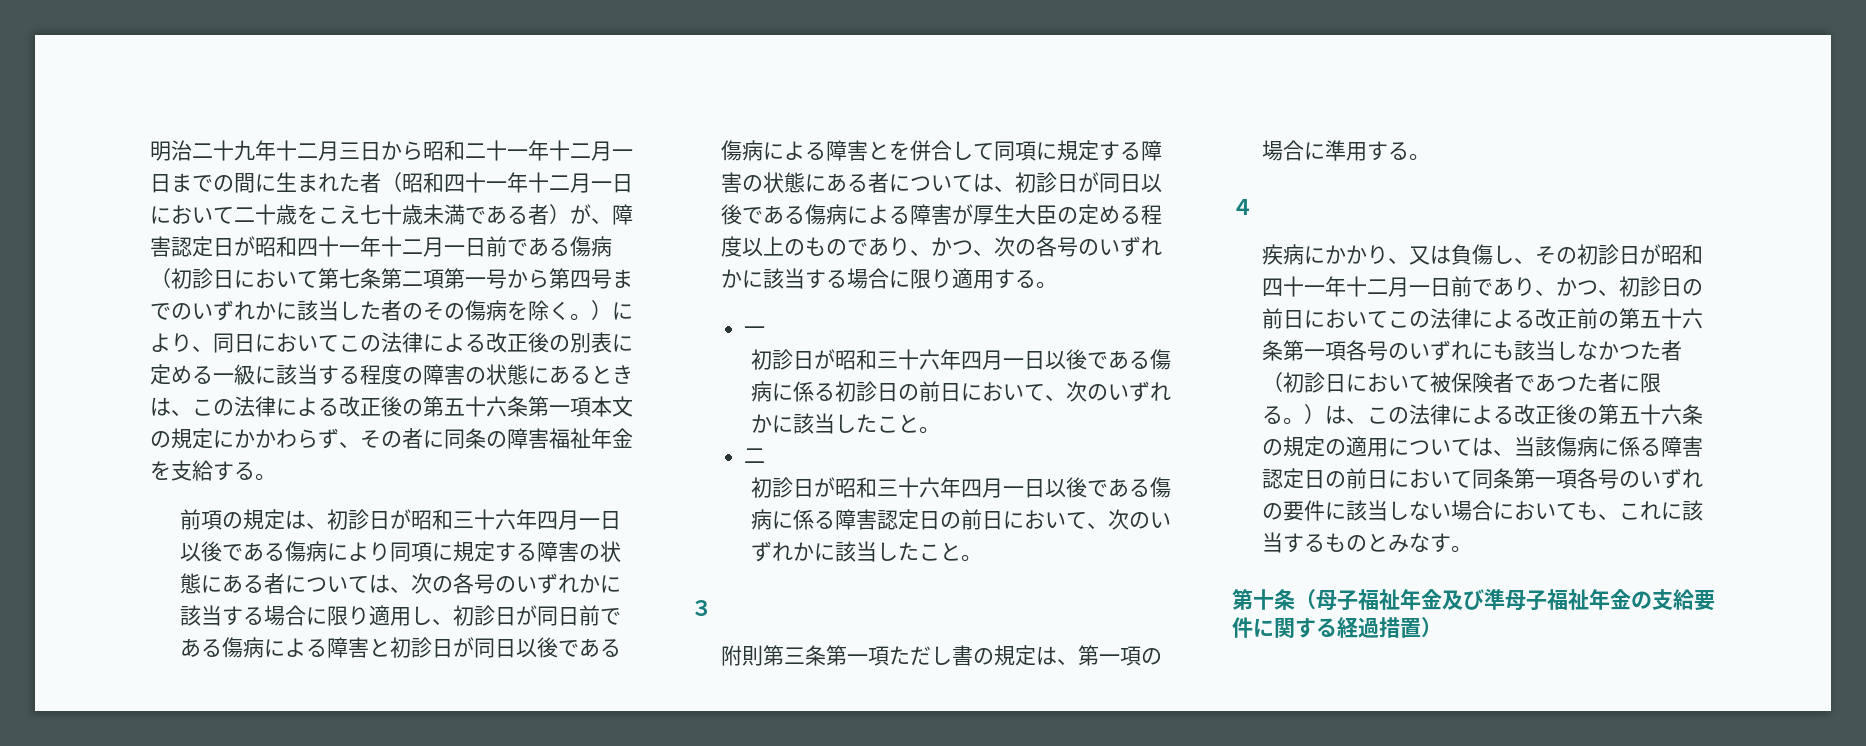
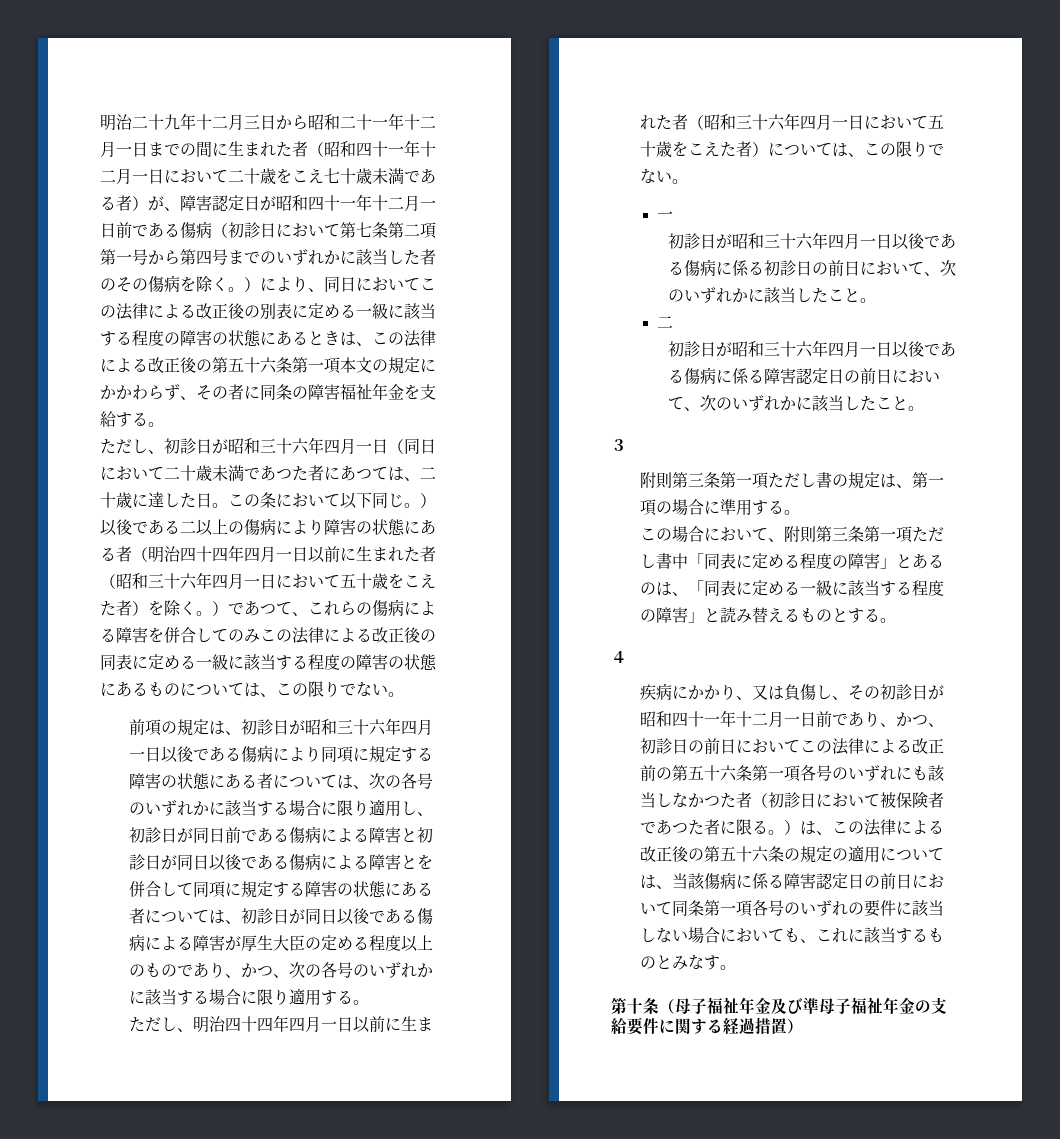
+ ただし、初診日が昭和三十六年四月一日（同日において二十歳未満であつた者にあつては、二十歳に達した日。この条において以下同じ。）以後である二以上の傷病により障害の状態にある者（明治四十四年四月一日以前に生まれた者（昭和三十六年四月一日において五十歳をこえた者）を除く。）であつて、これらの傷病による障害を併合してのみこの法律による改正後の同表に定める一級に該当する程度の障害の状態にあるものについては、この限りでない。
+ ただし、明治四十四年四月一日以前に生まれた者（昭和三十六年四月一日において五十歳をこえた者）については、この限りでない。
+ この場合において、附則第三条第一項ただし書中「同表に定める程度の障害」とあるのは、「同表に定める一級に該当する程度の障害」と読み替えるものとする。

